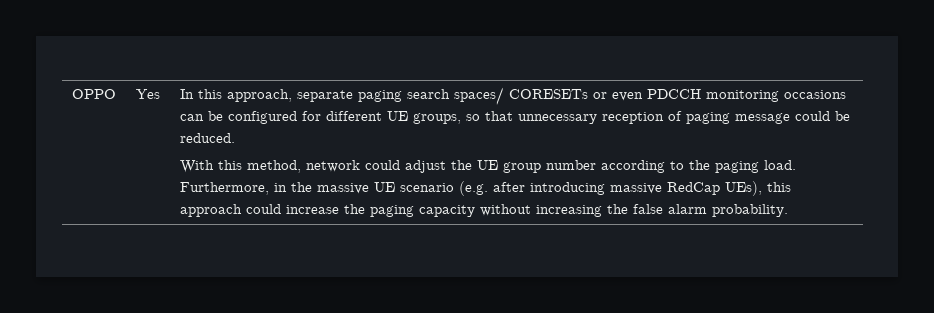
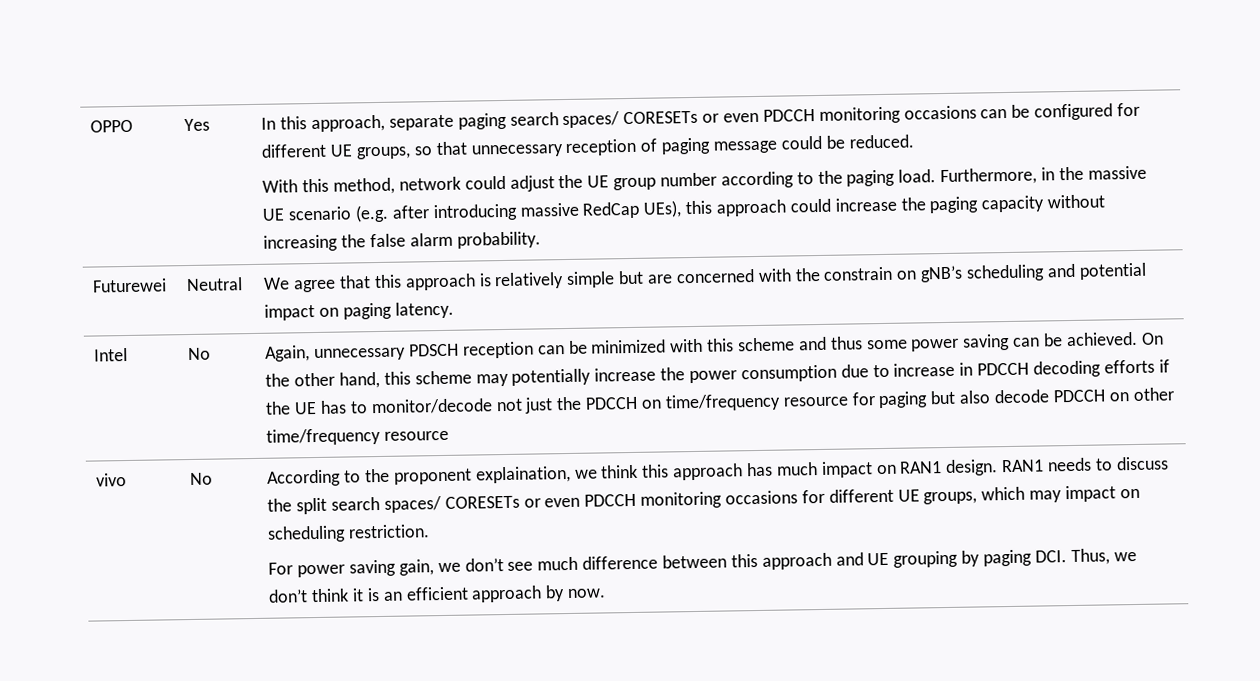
+ Futurewei | Neutral | We agree that this approach is relatively simple but are concerned with the constrain on gNB’s scheduling and potential impact on paging latency.
+ Intel | No | Again, unnecessary PDSCH reception can be minimized with this scheme and thus some power saving can be achieved. On the other hand, this scheme may potentially increase the power consumption due to increase in PDCCH decoding efforts if the UE has to monitor/decode not just the PDCCH on time/frequency resource for paging but also decode PDCCH on other time/frequency resource
+ vivo | No | According to the proponent explaination, we think this approach has much impact on RAN1 design. RAN1 needs to discuss the split search spaces/ CORESETs or even PDCCH monitoring occasions for different UE groups, which may impact on scheduling restriction.
+ For power saving gain, we don’t see much difference between this approach and UE grouping by paging DCI. Thus, we don’t think it is an efficient approach by now.

